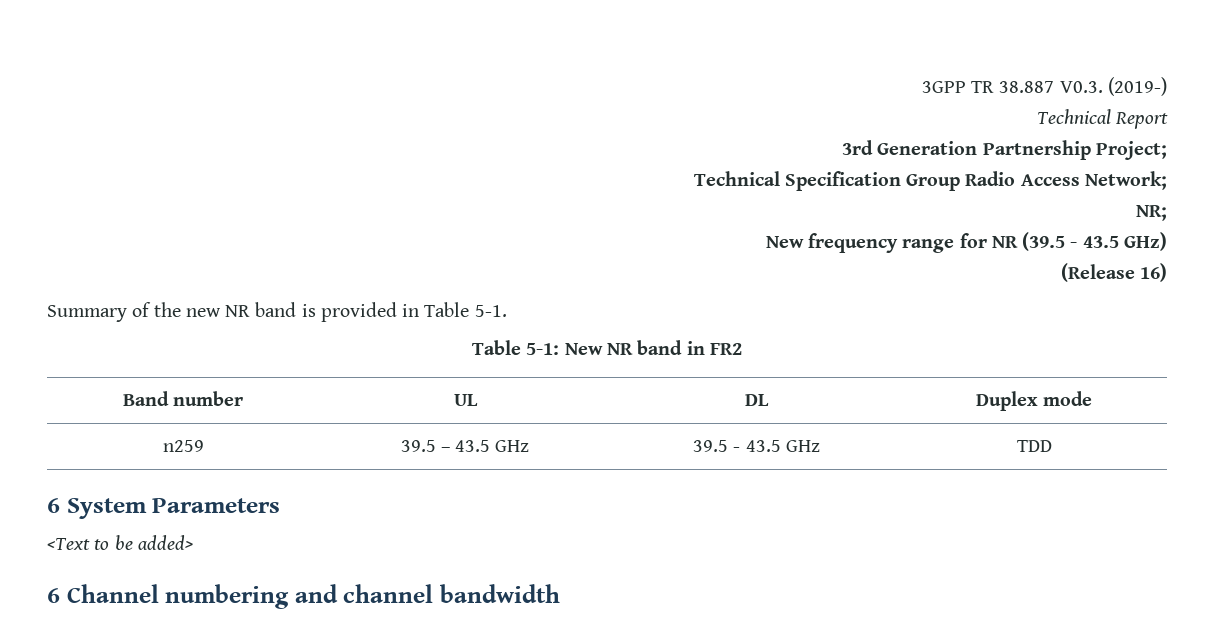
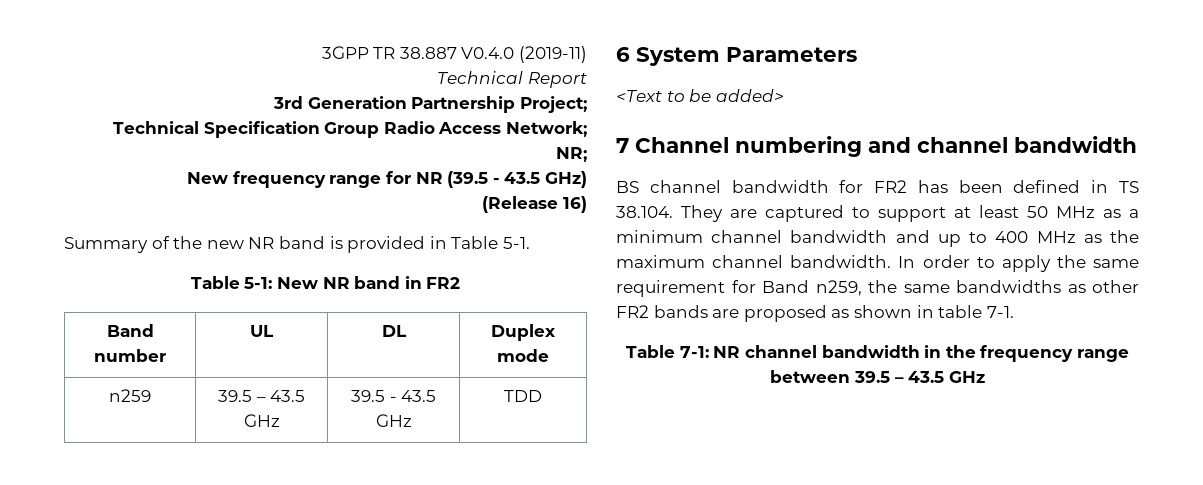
- 3GPP TR 38.887 V0.3. (2019-)
+ 3GPP TR 38.887 V0.4.0 (2019-11)
- 6 Channel numbering and channel bandwidth
+ 7 Channel numbering and channel bandwidth
+ BS channel bandwidth for FR2 has been defined in TS 38.104. They are captured to support at least 50 MHz as a minimum channel bandwidth and up to 400 MHz as the maximum channel bandwidth. In order to apply the same requirement for Band n259, the same bandwidths as other FR2 bands are proposed as shown in table 7-1.
+ Table 7-1: NR channel bandwidth in the frequency range between 39.5 – 43.5 GHz

